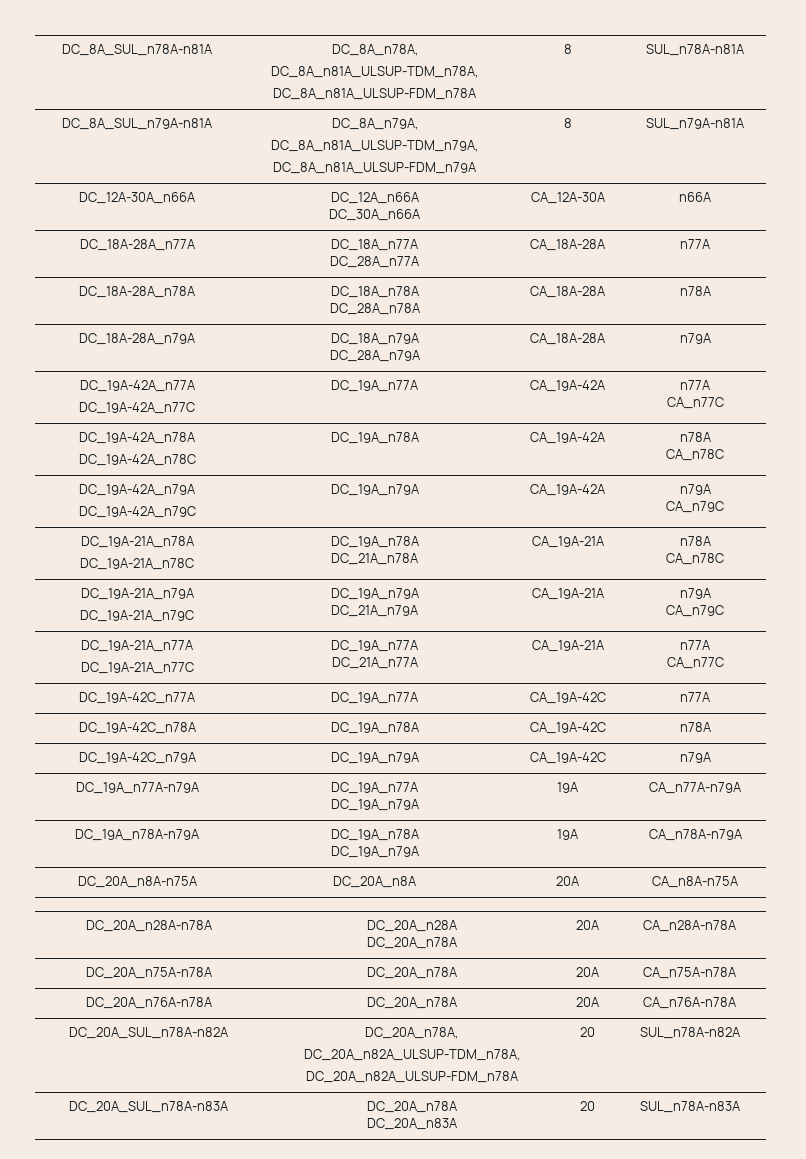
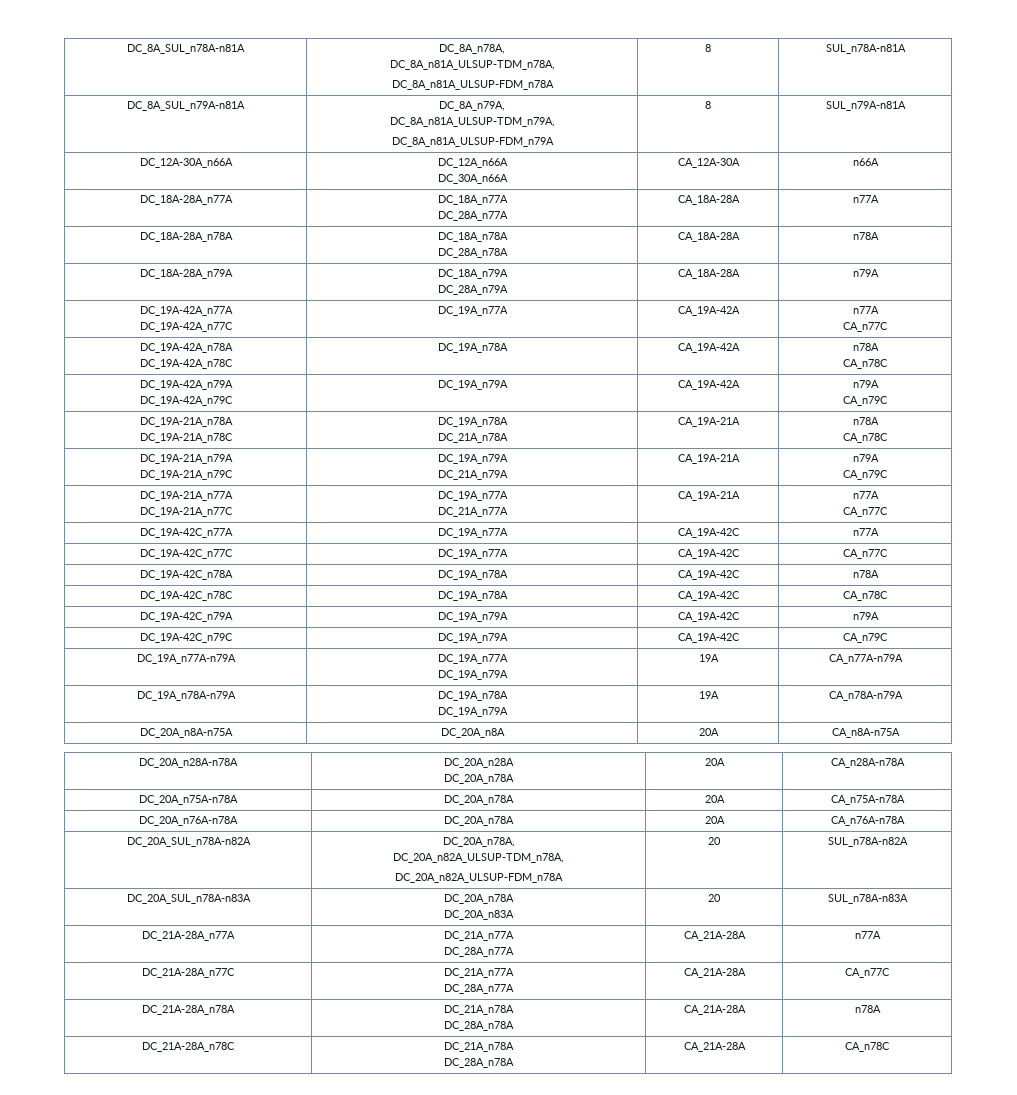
+ DC_19A-42C_n77C | DC_19A_n77A | CA_19A-42C | CA_n77C
+ DC_19A-42C_n78C | DC_19A_n78A | CA_19A-42C | CA_n78C
+ DC_19A-42C_n79C | DC_19A_n79A | CA_19A-42C | CA_n79C
+ DC_21A-28A_n77A | DC_21A_n77A
+ DC_28A_n77A | CA_21A-28A | n77A
+ DC_21A-28A_n77C | DC_21A_n77A
+ DC_28A_n77A | CA_21A-28A | CA_n77C
+ DC_21A-28A_n78A | DC_21A_n78A
+ DC_28A_n78A | CA_21A-28A | n78A
+ DC_21A-28A_n78C | DC_21A_n78A
+ DC_28A_n78A | CA_21A-28A | CA_n78C

